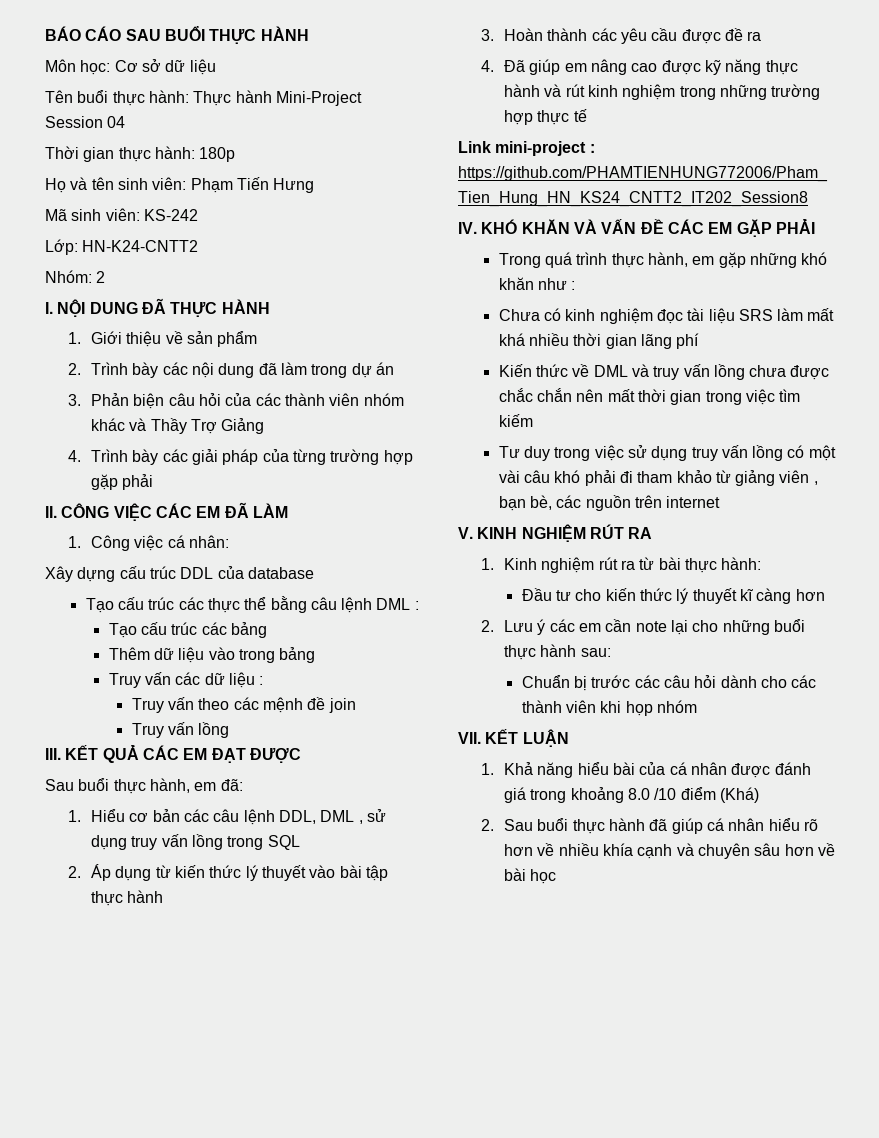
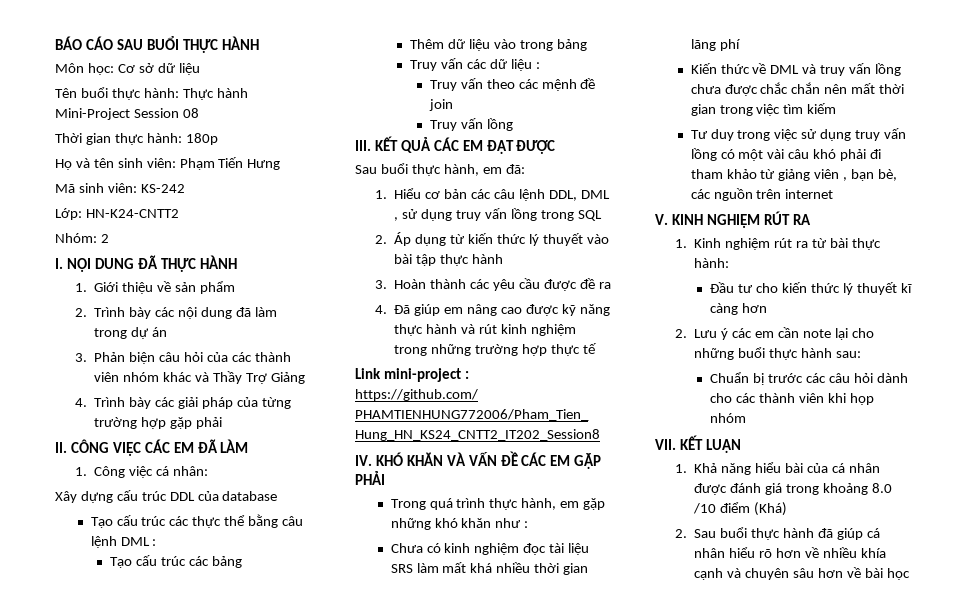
- Tên buổi thực hành: Thực hành Mini-Project Session 04
+ Tên buổi thực hành: Thực hành Mini-Project Session 08

